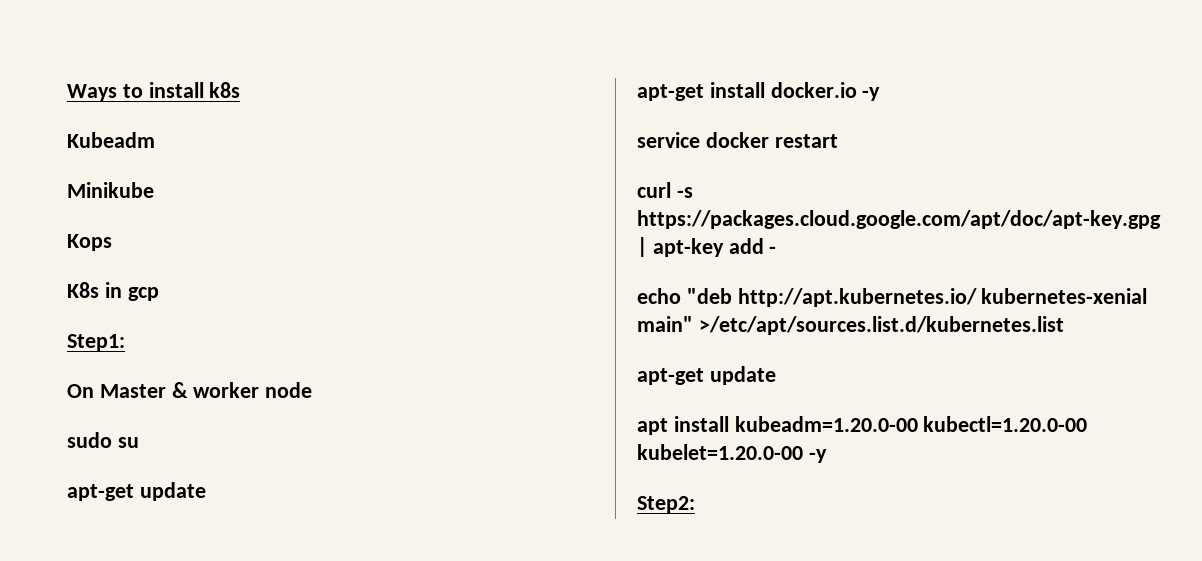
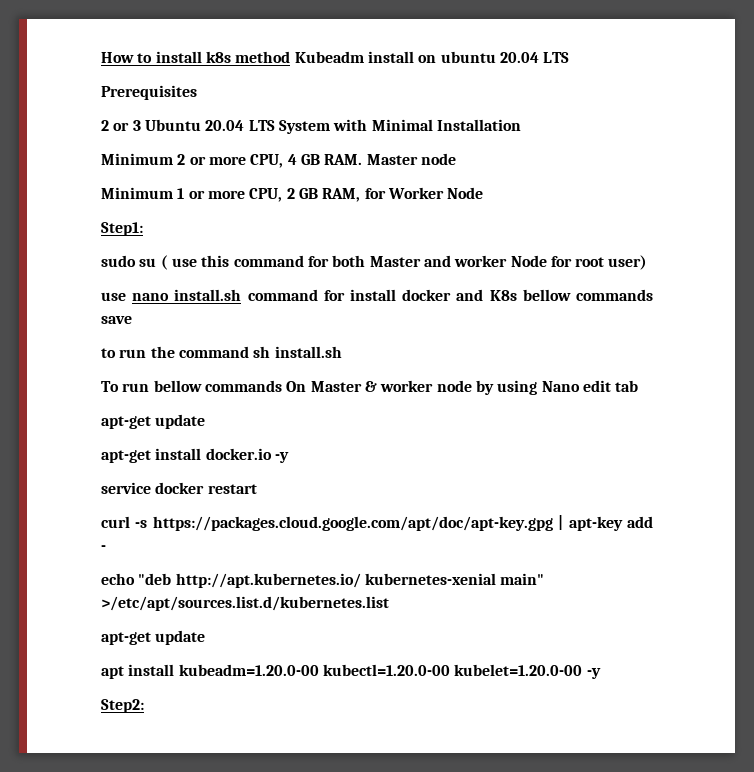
- Ways to install k8s
- Kubeadm
- Minikube
- Kops
- K8s in gcp
+ How to install k8s method Kubeadm install on ubuntu 20.04 LTS
+ Prerequisites
+ 2 or 3 Ubuntu 20.04 LTS System with Minimal Installation
+ Minimum 2 or more CPU, 4 GB RAM. Master node
+ Minimum 1 or more CPU, 2 GB RAM, for Worker Node
  Step1:
- On Master & worker node
- sudo su
+ sudo su ( use this command for both Master and worker Node for root user)
+ use nano install.sh command for install docker and K8s bellow commands save
+ to run the command sh install.sh
+ To run bellow commands On Master & worker node by using Nano edit tab

